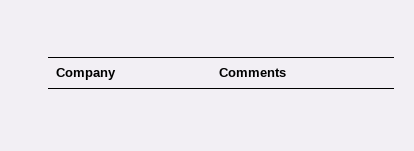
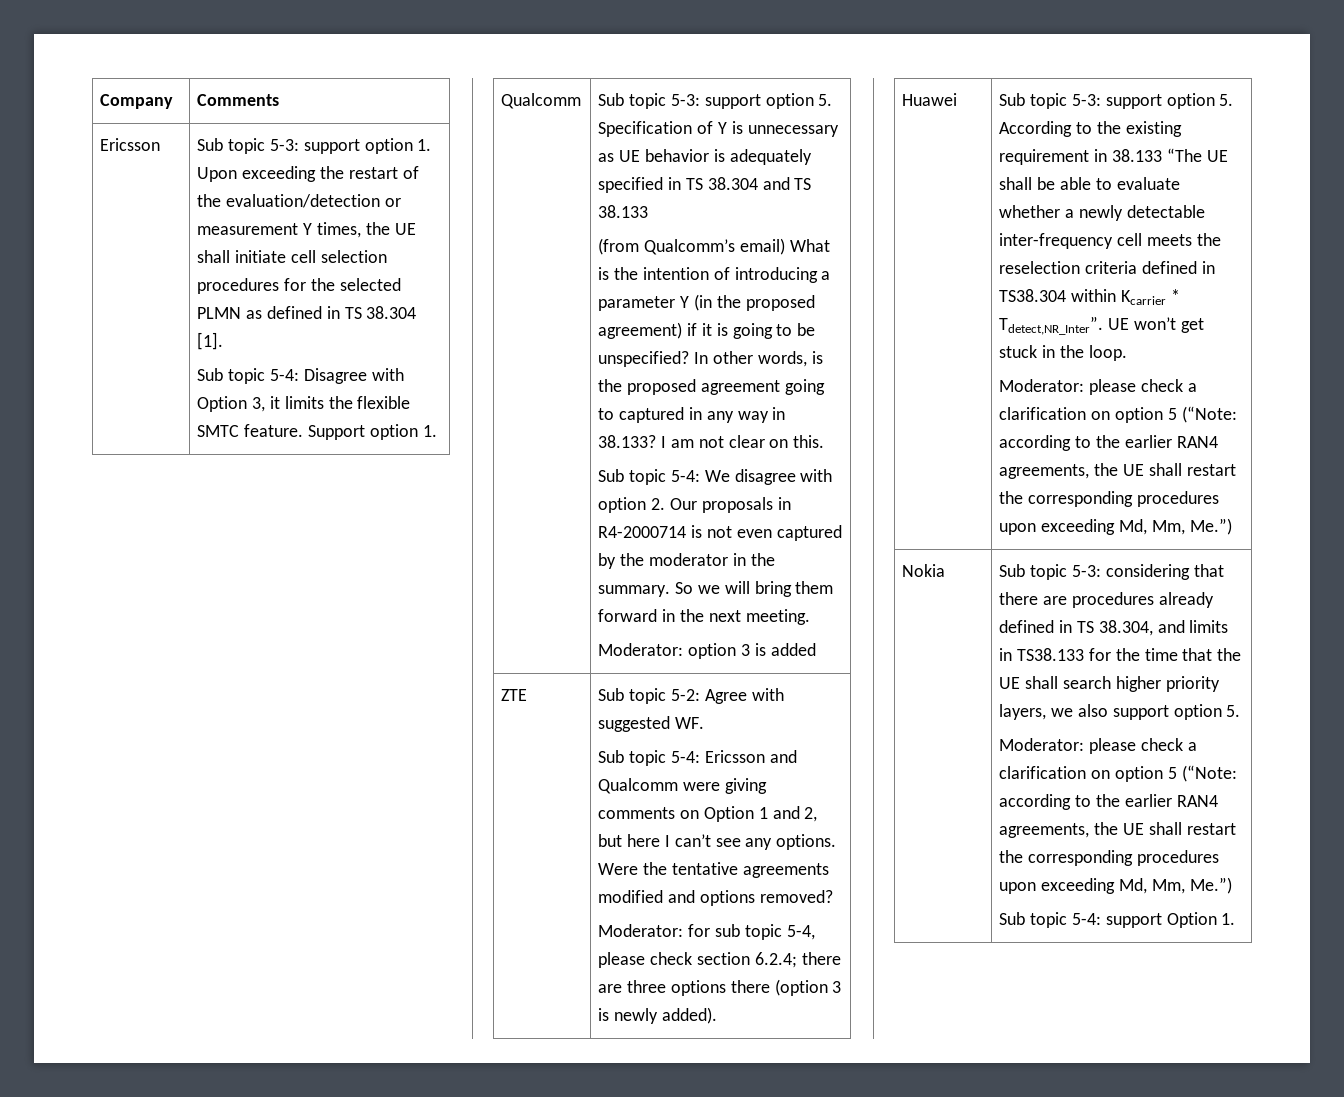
+ Ericsson | Sub topic 5-3: support option 1. Upon exceeding the restart of the evaluation/detection or measurement Y times, the UE shall initiate cell selection procedures for the selected PLMN as defined in TS 38.304 [1].
+ Sub topic 5-4: Disagree with Option 3, it limits the flexible SMTC feature. Support option 1.
+ Qualcomm | Sub topic 5-3: support option 5. Specification of Y is unnecessary as UE behavior is adequately specified in TS 38.304 and TS 38.133
+ (from Qualcomm’s email) What is the intention of introducing a parameter Y (in the proposed agreement) if it is going to be unspecified? In other words, is the proposed agreement going to captured in any way in 38.133? I am not clear on this.
+ Sub topic 5-4: We disagree with option 2. Our proposals in R4-2000714 is not even captured by the moderator in the summary. So we will bring them forward in the next meeting.
+ Moderator: option 3 is added
+ ZTE | Sub topic 5-2: Agree with suggested WF.
+ Sub topic 5-4: Ericsson and Qualcomm were giving comments on Option 1 and 2, but here I can’t see any options. Were the tentative agreements modified and options removed?
+ Moderator: for sub topic 5-4, please check section 6.2.4; there are three options there (option 3 is newly added).
+ Huawei | Sub topic 5-3: support option 5. According to the existing requirement in 38.133 “The UE shall be able to evaluate whether a newly detectable inter-frequency cell meets the reselection criteria defined in TS38.304 within Kcarrier * Tdetect,NR_Inter”. UE won’t get stuck in the loop.
+ Moderator: please check a clarification on option 5 (“Note: according to the earlier RAN4 agreements, the UE shall restart the corresponding procedures upon exceeding Md, Mm, Me.”)
+ Nokia | Sub topic 5-3: considering that there are procedures already defined in TS 38.304, and limits in TS38.133 for the time that the UE shall search higher priority layers, we also support option 5.
+ Moderator: please check a clarification on option 5 (“Note: according to the earlier RAN4 agreements, the UE shall restart the corresponding procedures upon exceeding Md, Mm, Me.”)
+ Sub topic 5-4: support Option 1.

